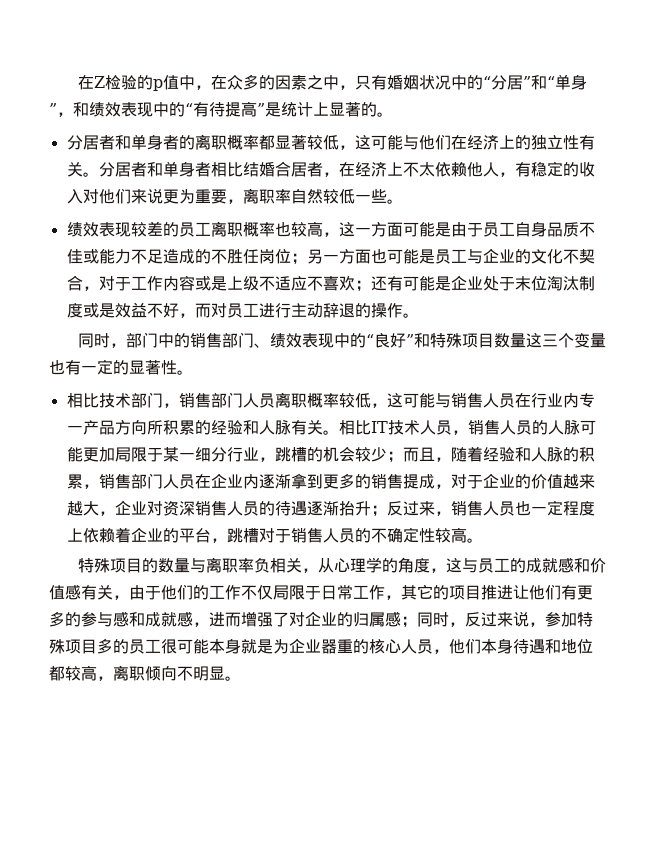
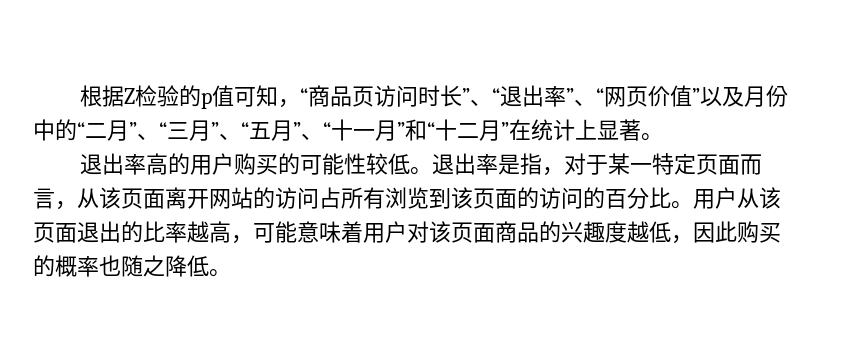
- 在Z检验的p值中，在众多的因素之中，只有婚姻状况中的“分居”和“单身”，和绩效表现中的“有待提高”是统计上显著的。
- 分居者和单身者的离职概率都显著较低，这可能与他们在经济上的独立性有关。分居者和单身者相比结婚合居者，在经济上不太依赖他人，有稳定的收入对他们来说更为重要，离职率自然较低一些。
- 绩效表现较差的员工离职概率也较高，这一方面可能是由于员工自身品质不佳或能力不足造成的不胜任岗位；另一方面也可能是员工与企业的文化不契合，对于工作内容或是上级不适应不喜欢；还有可能是企业处于末位淘汰制度或是效益不好，而对员工进行主动辞退的操作。
- 同时，部门中的销售部门、绩效表现中的“良好”和特殊项目数量这三个变量也有一定的显著性。
- 相比技术部门，销售部门人员离职概率较低，这可能与销售人员在行业内专一产品方向所积累的经验和人脉有关。相比IT技术人员，销售人员的人脉可能更加局限于某一细分行业，跳槽的机会较少；而且，随着经验和人脉的积累，销售部门人员在企业内逐渐拿到更多的销售提成，对于企业的价值越来越大，企业对资深销售人员的待遇逐渐抬升；反过来，销售人员也一定程度上依赖着企业的平台，跳槽对于销售人员的不确定性较高。
- 特殊项目的数量与离职率负相关，从心理学的角度，这与员工的成就感和价值感有关，由于他们的工作不仅局限于日常工作，其它的项目推进让他们有更多的参与感和成就感，进而增强了对企业的归属感；同时，反过来说，参加特殊项目多的员工很可能本身就是为企业器重的核心人员，他们本身待遇和地位都较高，离职倾向不明显。
+ 根据Z检验的p值可知，“商品页访问时长”、“退出率”、“网页价值”以及月份中的“二月”、“三月”、“五月”、“十一月”和“十二月”在统计上显著。
+ 退出率高的用户购买的可能性较低。退出率是指，对于某一特定页面而言，从该页面离开网站的访问占所有浏览到该页面的访问的百分比。用户从该页面退出的比率越高，可能意味着用户对该页面商品的兴趣度越低，因此购买的概率也随之降低。

